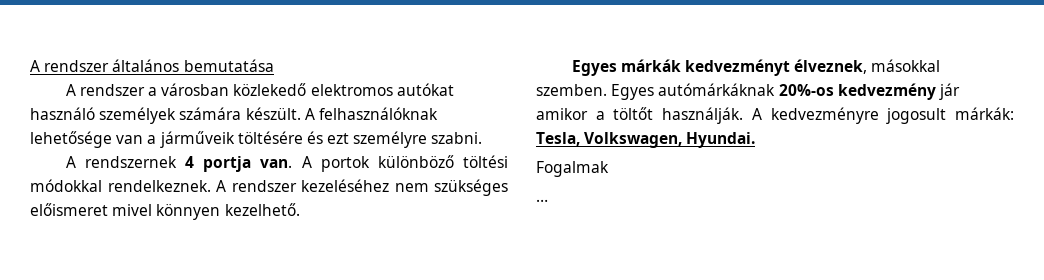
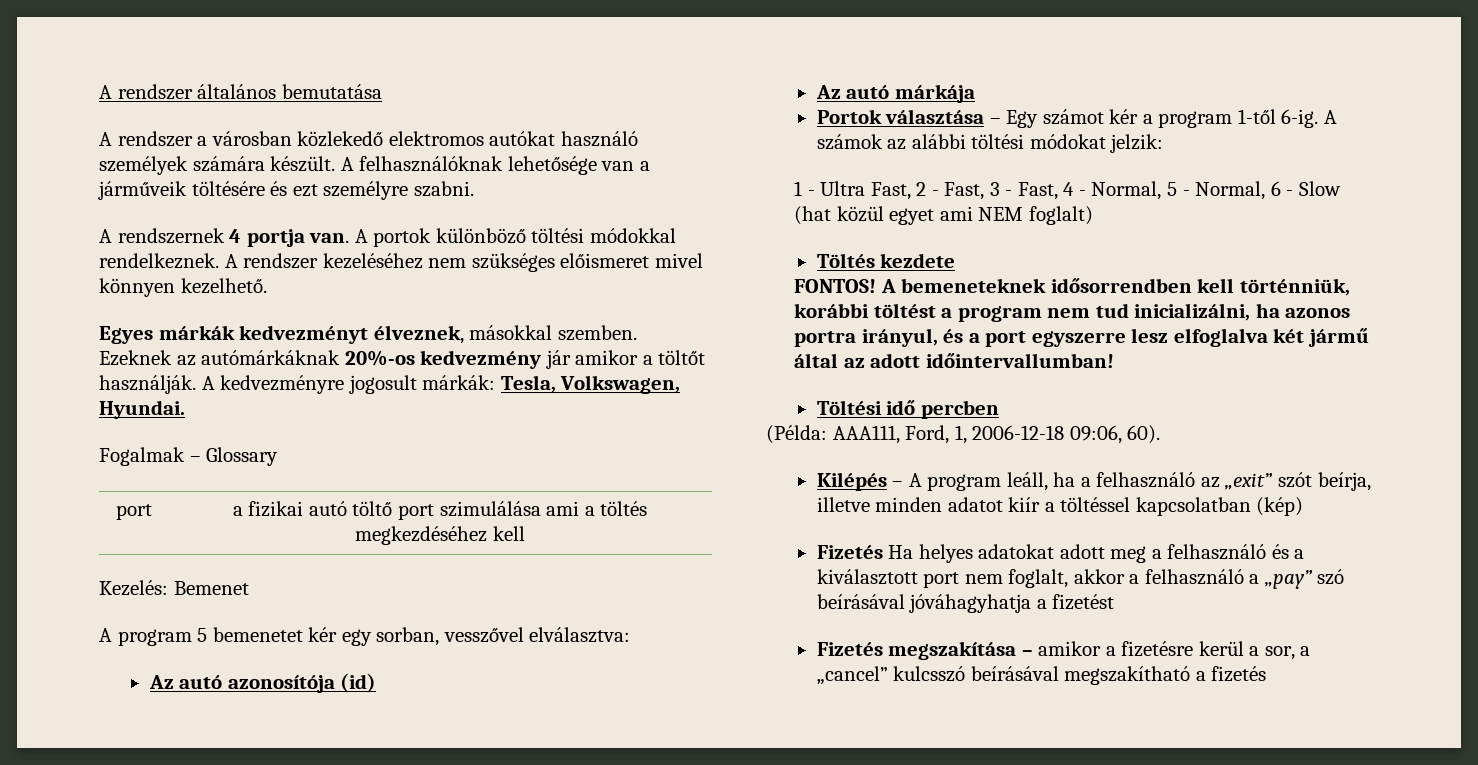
- Egyes autómárkáknak 20%-os kedvezmény jár amikor a töltőt használják.
+ Ezeknek az autómárkáknak 20%-os kedvezmény jár amikor a töltőt használják.
- Fogalmak
- …
+ Fogalmak – Glossary
+ port | a fizikai autó töltő port szimulálása ami a töltés megkezdéséhez kell
+ Kezelés: Bemenet
+ A program 5 bemenetet kér egy sorban, vesszővel elválasztva:
+ Az autó azonosítója (id)
+ Az autó márkája
+ Portok választása – Egy számot kér a program 1-től 6-ig. A számok az alábbi töltési módokat jelzik:
+ 1 - Ultra Fast, 2 - Fast, 3 - Fast, 4 - Normal, 5 - Normal, 6 - Slow (hat közül egyet ami NEM foglalt)
+ Töltés kezdete
+ FONTOS! A bemeneteknek idősorrendben kell történniük, korábbi töltést a program nem tud inicializálni, ha azonos portra irányul, és a port egyszerre lesz elfoglalva két jármű által az adott időintervallumban!
+ Töltési idő percben
+ (Példa: AAA111, Ford, 1, 2006-12-18 09:06, 60).
+ Kilépés – A program leáll, ha a felhasználó az „exit” szót beírja, illetve minden adatot kiír a töltéssel kapcsolatban (kép)
+ Fizetés Ha helyes adatokat adott meg a felhasználó és a kiválasztott port nem foglalt, akkor a felhasználó a „pay” szó beírásával jóváhagyhatja a fizetést
+ Fizetés megszakítása – amikor a fizetésre kerül a sor, a „cancel” kulcsszó beírásával megszakítható a fizetés

